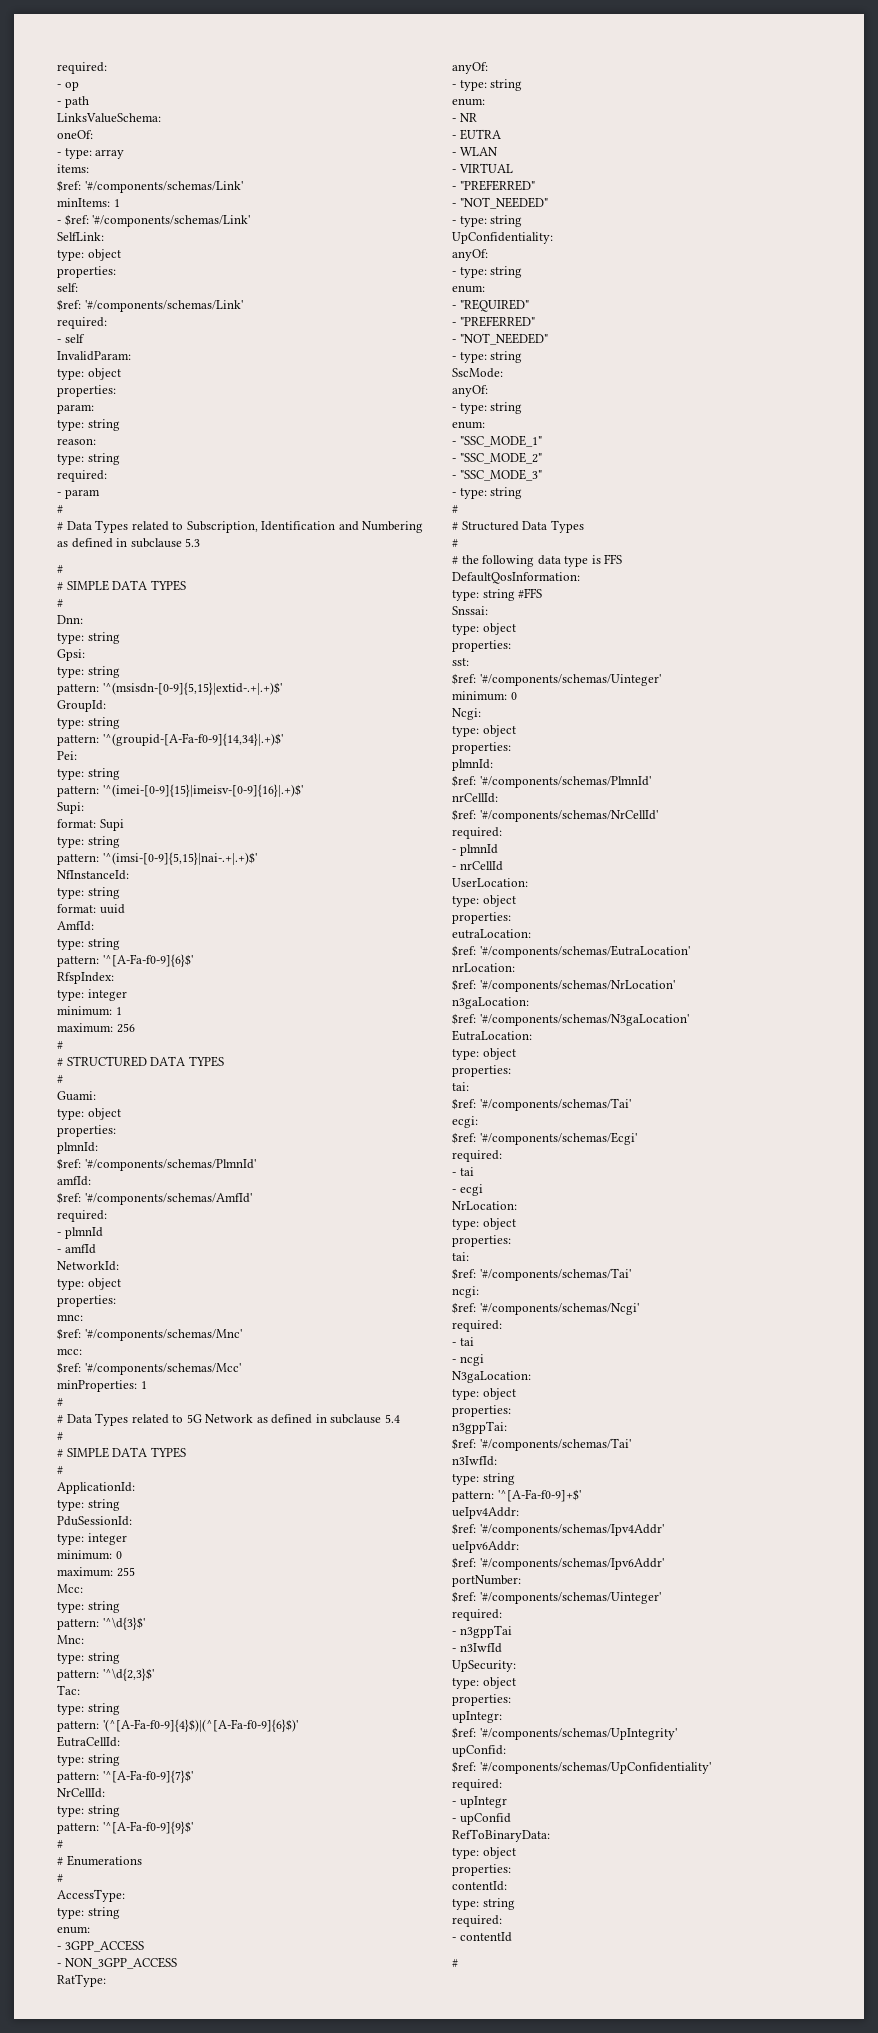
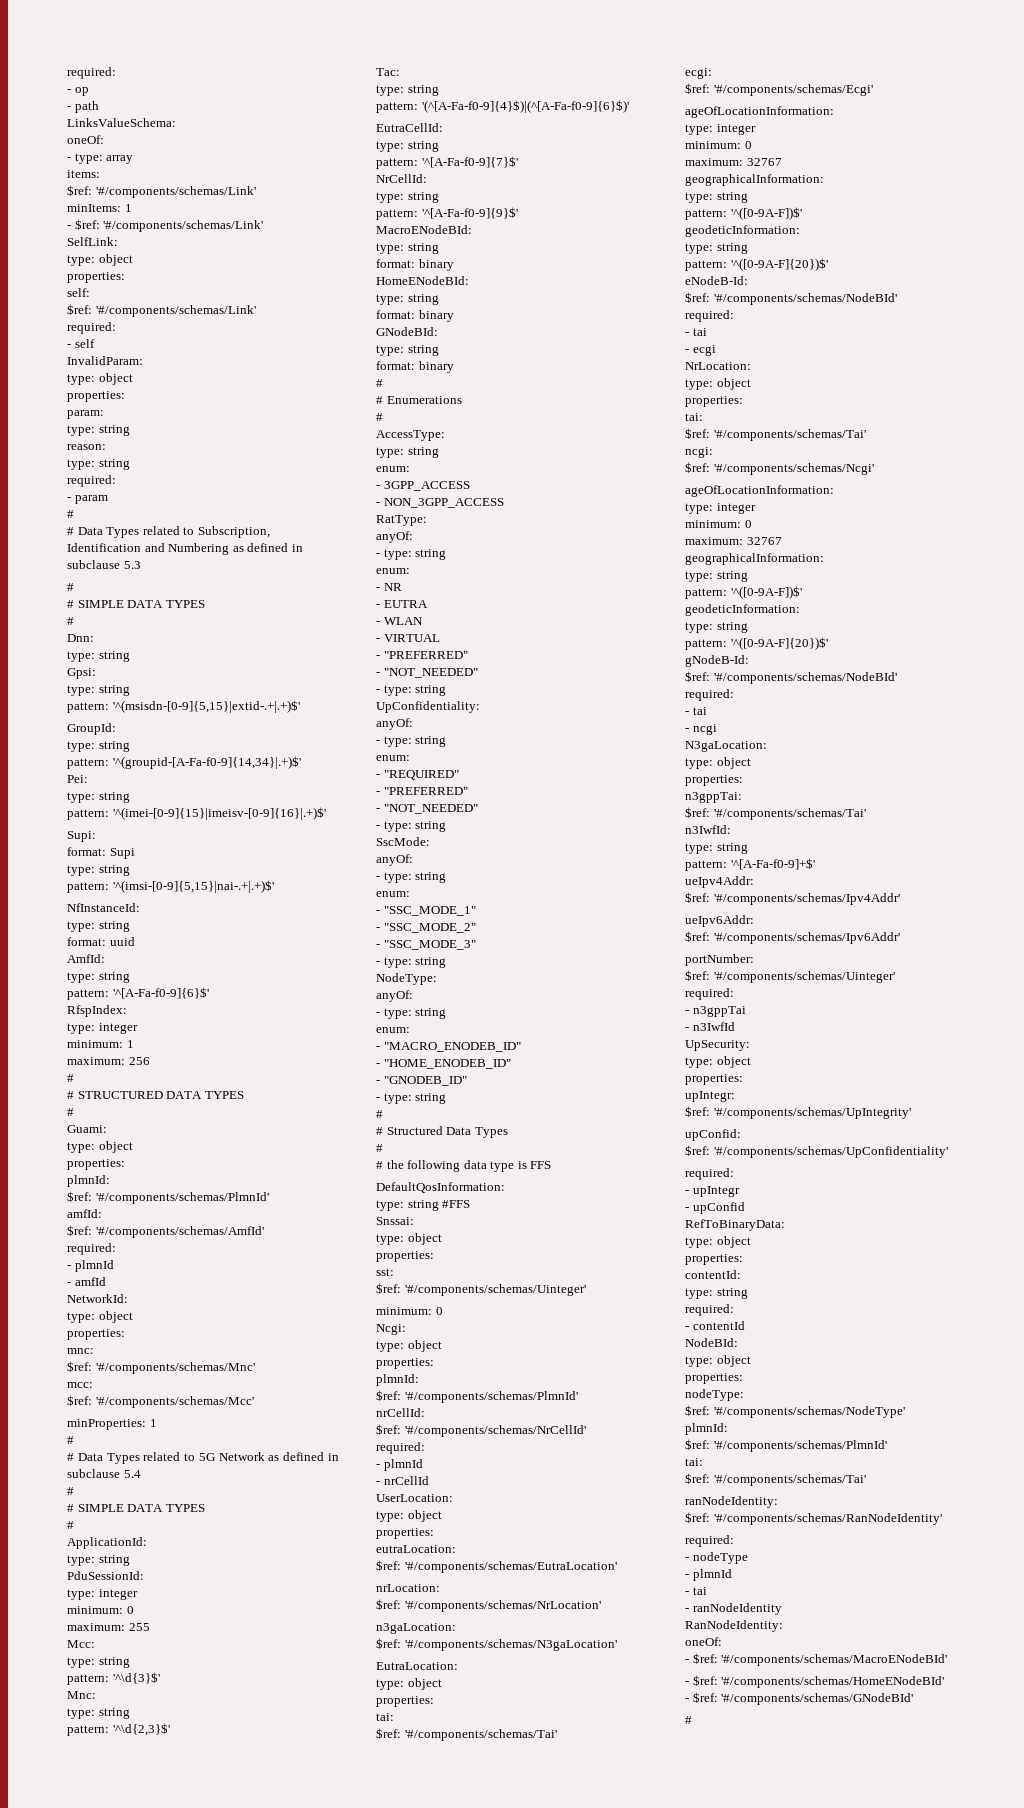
+ MacroENodeBId:
+ type: string
+ format: binary
+ HomeENodeBId:
+ type: string
+ format: binary
+ GNodeBId:
+ type: string
+ format: binary
+ NodeType:
+ anyOf:
+ - type: string
+ enum:
+ - "MACRO_ENODEB_ID"
+ - "HOME_ENODEB_ID"
+ - "GNODEB_ID"
+ - type: string
  $ref: '#/components/schemas/Ecgi'
+ ageOfLocationInformation:
+ type: integer
+ minimum: 0
+ maximum: 32767
+ geographicalInformation:
+ type: string
+ pattern: '^([0-9A-F])$'
+ geodeticInformation:
+ type: string
+ pattern: '^([0-9A-F]{20})$'
+ eNodeB-Id:
+ $ref: '#/components/schemas/NodeBId'
  $ref: '#/components/schemas/Ncgi'
+ ageOfLocationInformation:
+ type: integer
+ minimum: 0
+ maximum: 32767
+ geographicalInformation:
+ type: string
+ pattern: '^([0-9A-F])$'
+ geodeticInformation:
+ type: string
+ pattern: '^([0-9A-F]{20})$'
+ gNodeB-Id:
+ $ref: '#/components/schemas/NodeBId'
+ NodeBId:
+ type: object
+ properties:
+ nodeType:
+ $ref: '#/components/schemas/NodeType'
+ plmnId:
+ $ref: '#/components/schemas/PlmnId'
+ tai:
+ $ref: '#/components/schemas/Tai'
+ ranNodeIdentity:
+ $ref: '#/components/schemas/RanNodeIdentity'
+ required:
+ - nodeType
+ - plmnId
+ - tai
+ - ranNodeIdentity
+ RanNodeIdentity:
+ oneOf:
+ - $ref: '#/components/schemas/MacroENodeBId'
+ - $ref: '#/components/schemas/HomeENodeBId'
+ - $ref: '#/components/schemas/GNodeBId'

